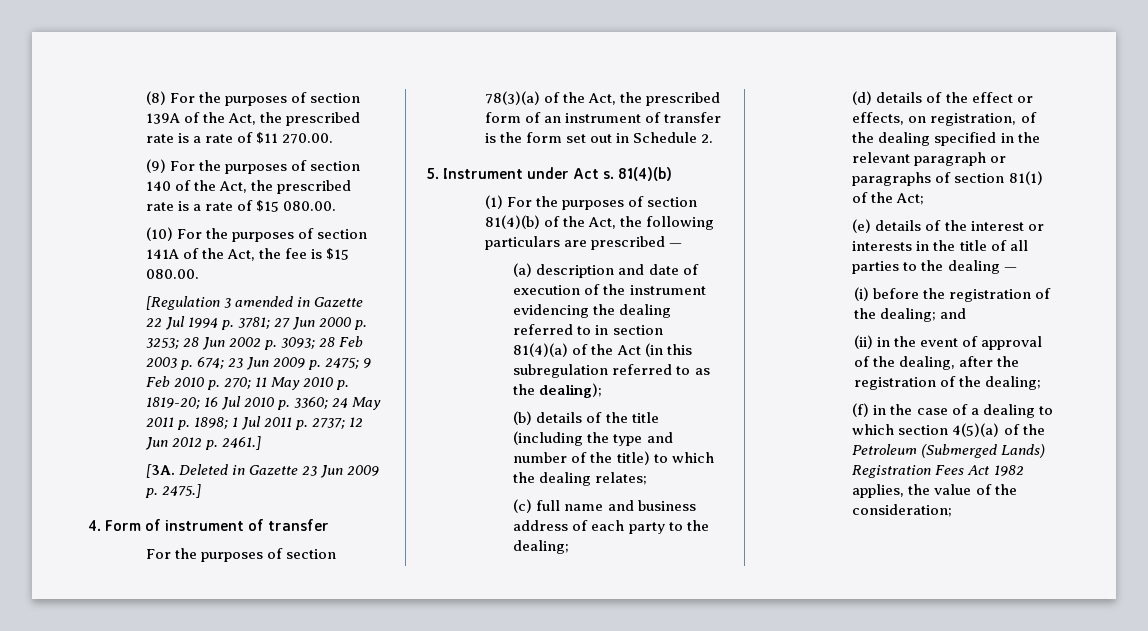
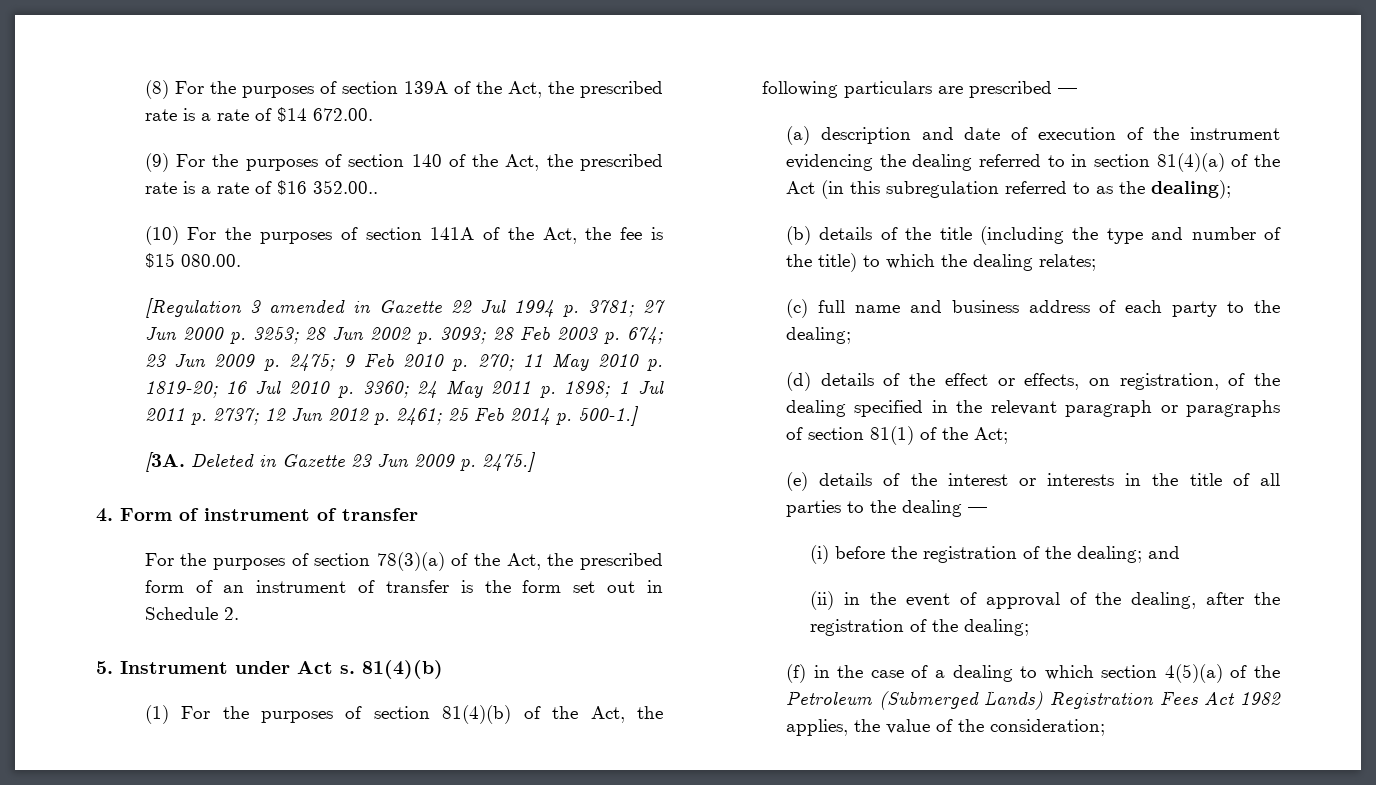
- (8) For the purposes of section 139A of the Act, the prescribed rate is a rate of $11 270.00.
+ (8) For the purposes of section 139A of the Act, the prescribed rate is a rate of $14 672.00.
- (9) For the purposes of section 140 of the Act, the prescribed rate is a rate of $15 080.00.
+ (9) For the purposes of section 140 of the Act, the prescribed rate is a rate of $16 352.00..
- [Regulation 3 amended in Gazette 22 Jul 1994 p. 3781; 27 Jun 2000 p. 3253; 28 Jun 2002 p. 3093; 28 Feb 2003 p. 674; 23 Jun 2009 p. 2475; 9 Feb 2010 p. 270; 11 May 2010 p. 1819-20; 16 Jul 2010 p. 3360; 24 May 2011 p. 1898; 1 Jul 2011 p. 2737; 12 Jun 2012 p. 2461.]
+ [Regulation 3 amended in Gazette 22 Jul 1994 p. 3781; 27 Jun 2000 p. 3253; 28 Jun 2002 p. 3093; 28 Feb 2003 p. 674; 23 Jun 2009 p. 2475; 9 Feb 2010 p. 270; 11 May 2010 p. 1819-20; 16 Jul 2010 p. 3360; 24 May 2011 p. 1898; 1 Jul 2011 p. 2737; 12 Jun 2012 p. 2461; 25 Feb 2014 p. 500-1.]

